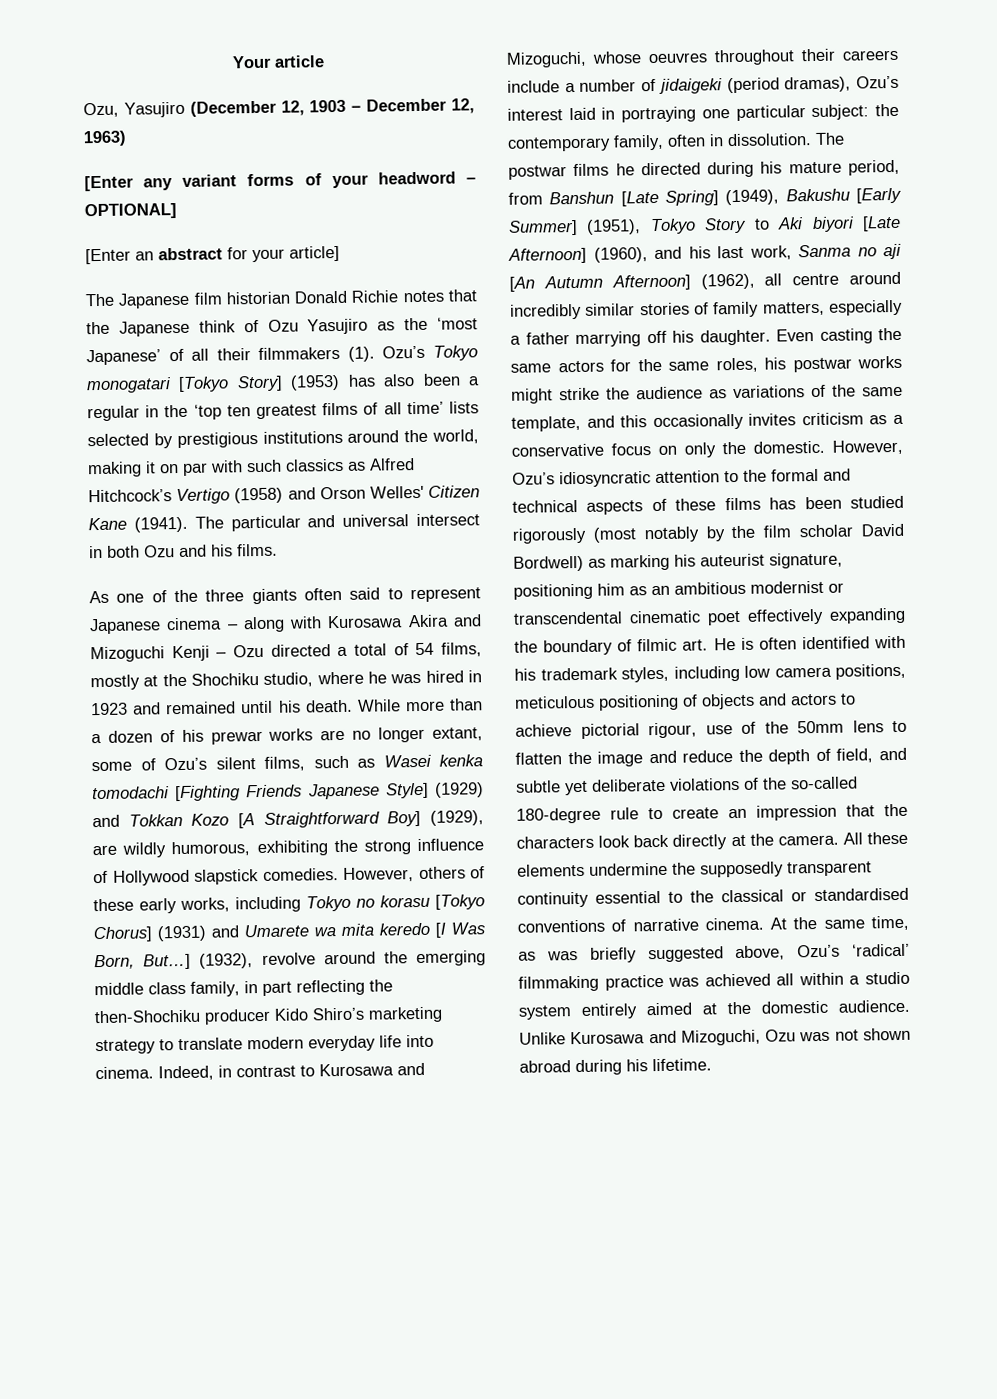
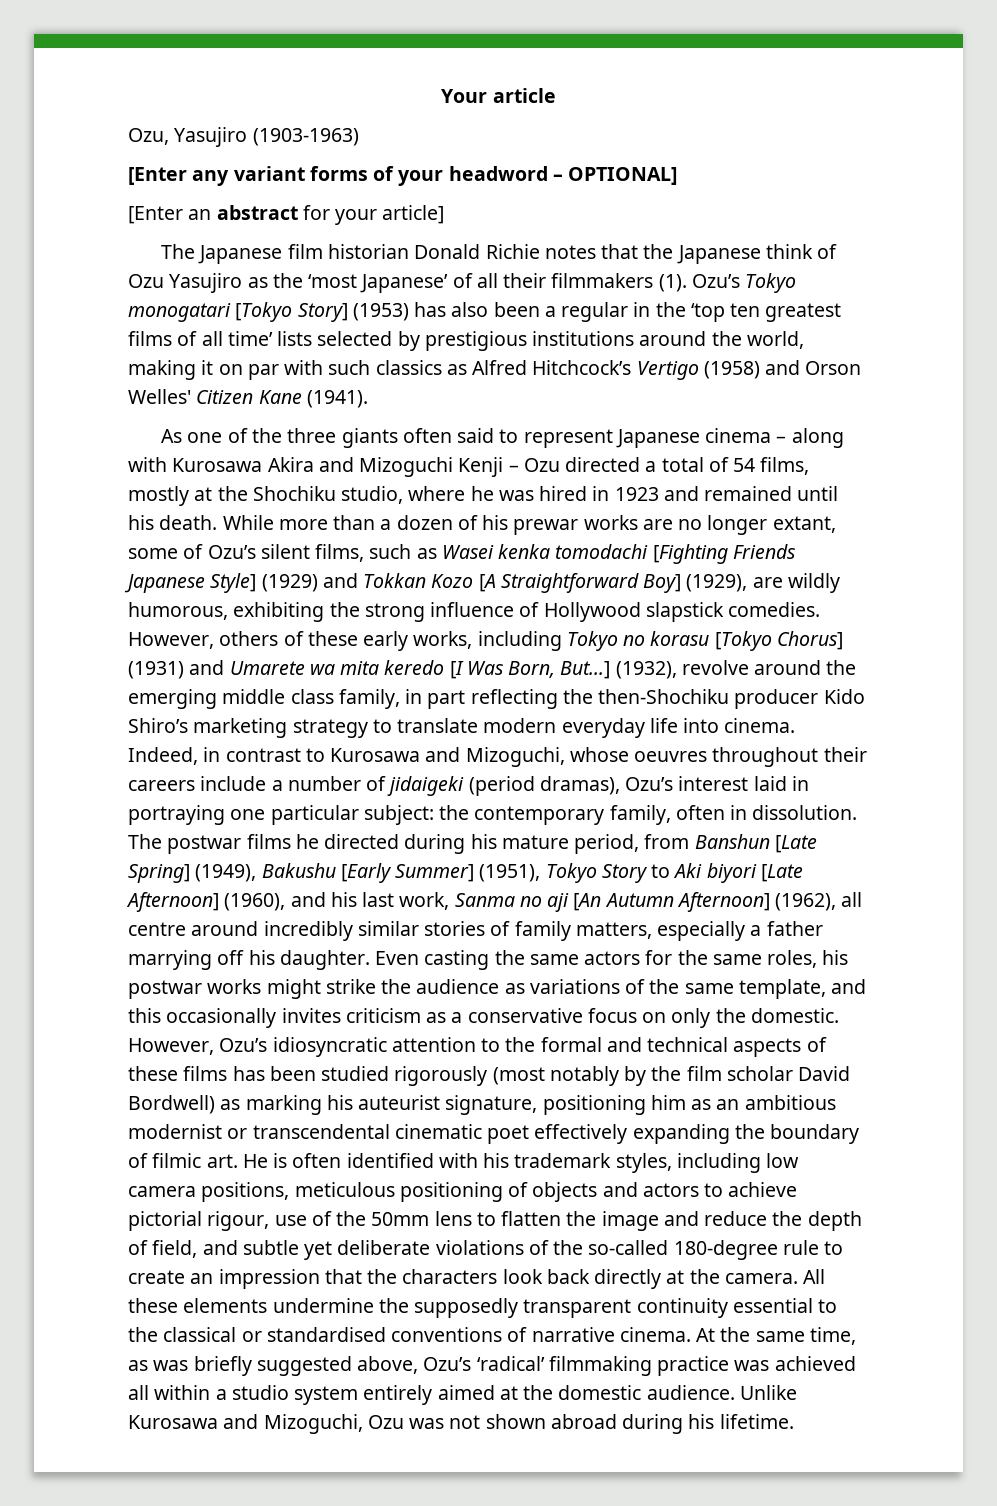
- Ozu, Yasujiro (December 12, 1903 – December 12, 1963)
+ Ozu, Yasujiro (1903-1963)
- The particular and universal intersect in both Ozu and his films.

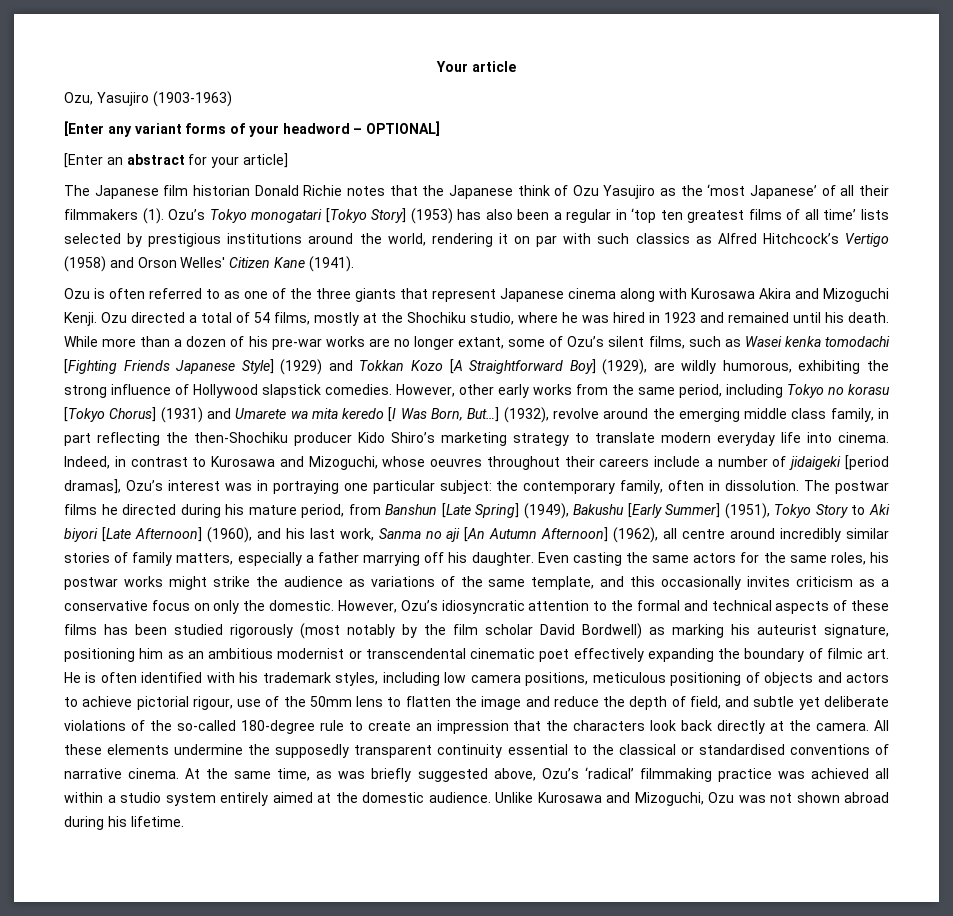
- Ozu’s Tokyo monogatari [Tokyo Story] (1953) has also been a regular in the ‘top ten greatest films of all time’ lists selected by prestigious institutions around the world, making it on par with such classics as Alfred Hitchcock’s Vertigo (1958) and Orson Welles' Citizen Kane (1941).
+ Ozu’s Tokyo monogatari [Tokyo Story] (1953) has also been a regular in ‘top ten greatest films of all time’ lists selected by prestigious institutions around the world, rendering it on par with such classics as Alfred Hitchcock’s Vertigo (1958) and Orson Welles' Citizen Kane (1941).
- As one of the three giants often said to represent Japanese cinema – along with Kurosawa Akira and Mizoguchi Kenji – Ozu directed a total of 54 films, mostly at the Shochiku studio, where he was hired in 1923 and remained until his death.
+ Ozu is often referred to as one of the three giants that represent Japanese cinema along with Kurosawa Akira and Mizoguchi Kenji. Ozu directed a total of 54 films, mostly at the Shochiku studio, where he was hired in 1923 and remained until his death.
- While more than a dozen of his prewar works are no longer extant, some of Ozu’s silent films, such as Wasei kenka tomodachi [Fighting Friends Japanese Style] (1929) and Tokkan Kozo [A Straightforward Boy] (1929), are wildly humorous, exhibiting the strong influence of Hollywood slapstick comedies.
+ While more than a dozen of his pre-war works are no longer extant, some of Ozu’s silent films, such as Wasei kenka tomodachi [Fighting Friends Japanese Style] (1929) and Tokkan Kozo [A Straightforward Boy] (1929), are wildly humorous, exhibiting the strong influence of Hollywood slapstick comedies.
- However, others of these early works, including Tokyo no korasu [Tokyo Chorus] (1931) and Umarete wa mita keredo [I Was Born, But…]
+ However, other early works from the same period, including Tokyo no korasu [Tokyo Chorus] (1931) and Umarete wa mita keredo [I Was Born, But…]
- Indeed, in contrast to Kurosawa and Mizoguchi, whose oeuvres throughout their careers include a number of jidaigeki (period dramas), Ozu’s interest laid in portraying one particular subject: the contemporary family, often in dissolution.
+ Indeed, in contrast to Kurosawa and Mizoguchi, whose oeuvres throughout their careers include a number of jidaigeki [period dramas], Ozu’s interest was in portraying one particular subject: the contemporary family, often in dissolution.

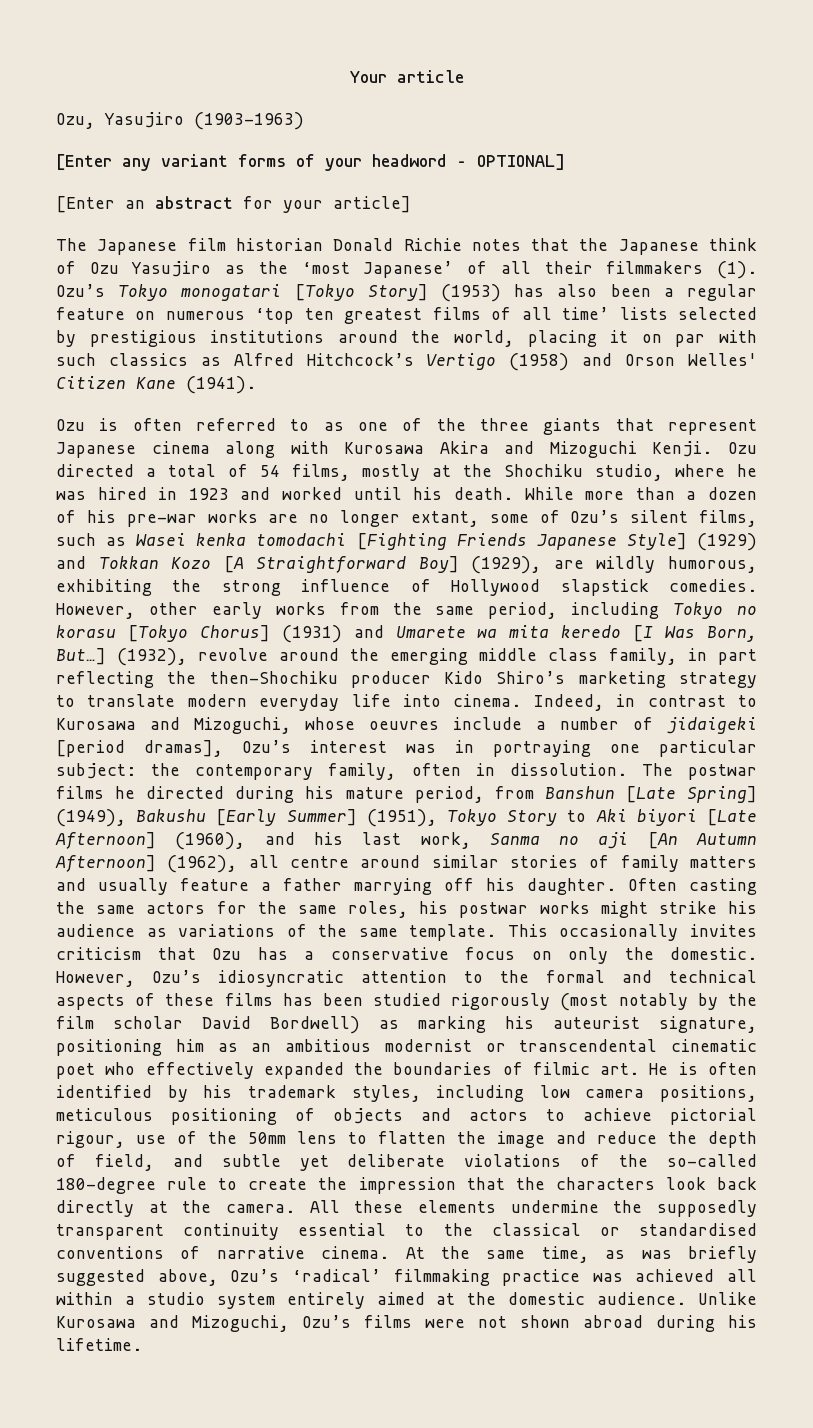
- Ozu’s Tokyo monogatari [Tokyo Story] (1953) has also been a regular in ‘top ten greatest films of all time’ lists selected by prestigious institutions around the world, rendering it on par with such classics as Alfred Hitchcock’s Vertigo (1958) and Orson Welles' Citizen Kane (1941).
+ Ozu’s Tokyo monogatari [Tokyo Story] (1953) has also been a regular feature on numerous ‘top ten greatest films of all time’ lists selected by prestigious institutions around the world, placing it on par with such classics as Alfred Hitchcock’s Vertigo (1958) and Orson Welles' Citizen Kane (1941).
- Ozu directed a total of 54 films, mostly at the Shochiku studio, where he was hired in 1923 and remained until his death.
+ Ozu directed a total of 54 films, mostly at the Shochiku studio, where he was hired in 1923 and worked until his death.
- Indeed, in contrast to Kurosawa and Mizoguchi, whose oeuvres throughout their careers include a number of jidaigeki [period dramas], Ozu’s interest was in portraying one particular subject: the contemporary family, often in dissolution.
+ Indeed, in contrast to Kurosawa and Mizoguchi, whose oeuvres include a number of jidaigeki [period dramas], Ozu’s interest was in portraying one particular subject: the contemporary family, often in dissolution.
- The postwar films he directed during his mature period, from Banshun [Late Spring] (1949), Bakushu [Early Summer] (1951), Tokyo Story to Aki biyori [Late Afternoon] (1960), and his last work, Sanma no aji [An Autumn Afternoon] (1962), all centre around incredibly similar stories of family matters, especially a father marrying off his daughter.
+ The postwar films he directed during his mature period, from Banshun [Late Spring] (1949), Bakushu [Early Summer] (1951), Tokyo Story to Aki biyori [Late Afternoon] (1960), and his last work, Sanma no aji [An Autumn Afternoon] (1962), all centre around similar stories of family matters and usually feature a father marrying off his daughter.
- Even casting the same actors for the same roles, his postwar works might strike the audience as variations of the same template, and this occasionally invites criticism as a conservative focus on only the domestic.
+ Often casting the same actors for the same roles, his postwar works might strike his audience as variations of the same template. This occasionally invites criticism that Ozu has a conservative focus on only the domestic.
- However, Ozu’s idiosyncratic attention to the formal and technical aspects of these films has been studied rigorously (most notably by the film scholar David Bordwell) as marking his auteurist signature, positioning him as an ambitious modernist or transcendental cinematic poet effectively expanding the boundary of filmic art. He is often identified with his trademark styles, including low camera positions, meticulous positioning of objects and actors to achieve pictorial rigour, use of the 50mm lens to flatten the image and reduce the depth of field, and subtle yet deliberate violations of the so-called 180-degree rule to create an impression that the characters look back directly at the camera.
+ However, Ozu’s idiosyncratic attention to the formal and technical aspects of these films has been studied rigorously (most notably by the film scholar David Bordwell) as marking his auteurist signature, positioning him as an ambitious modernist or transcendental cinematic poet who effectively expanded the boundaries of filmic art. He is often identified by his trademark styles, including low camera positions, meticulous positioning of objects and actors to achieve pictorial rigour, use of the 50mm lens to flatten the image and reduce the depth of field, and subtle yet deliberate violations of the so-called 180-degree rule to create the impression that the characters look back directly at the camera.
- Unlike Kurosawa and Mizoguchi, Ozu was not shown abroad during his lifetime.
+ Unlike Kurosawa and Mizoguchi, Ozu’s films were not shown abroad during his lifetime.

